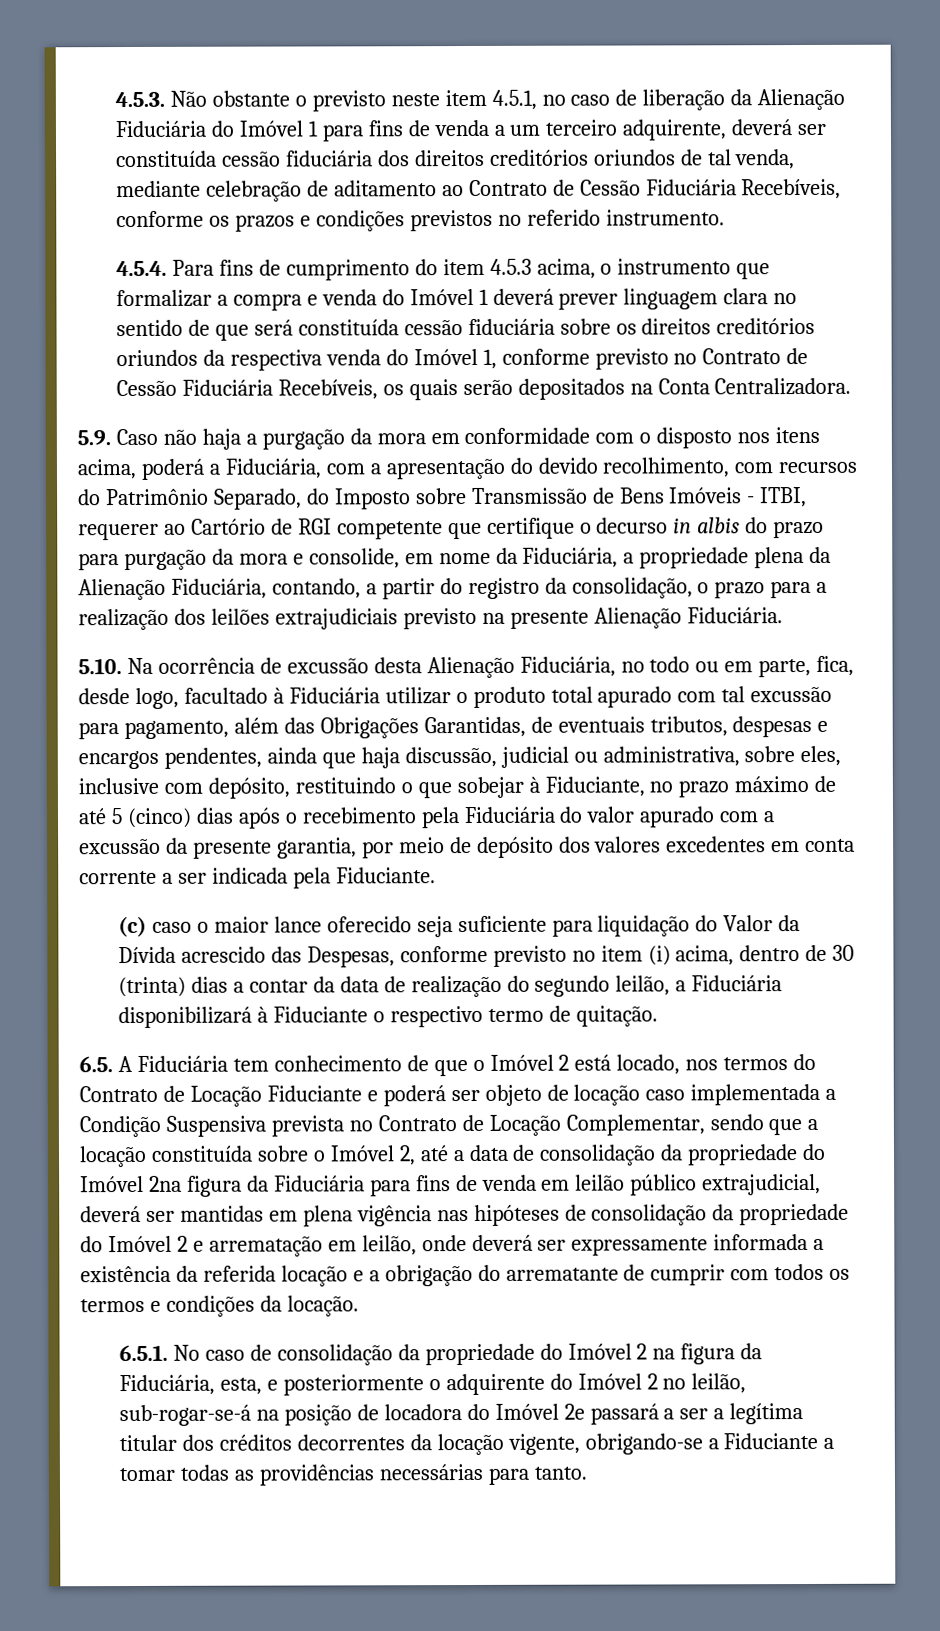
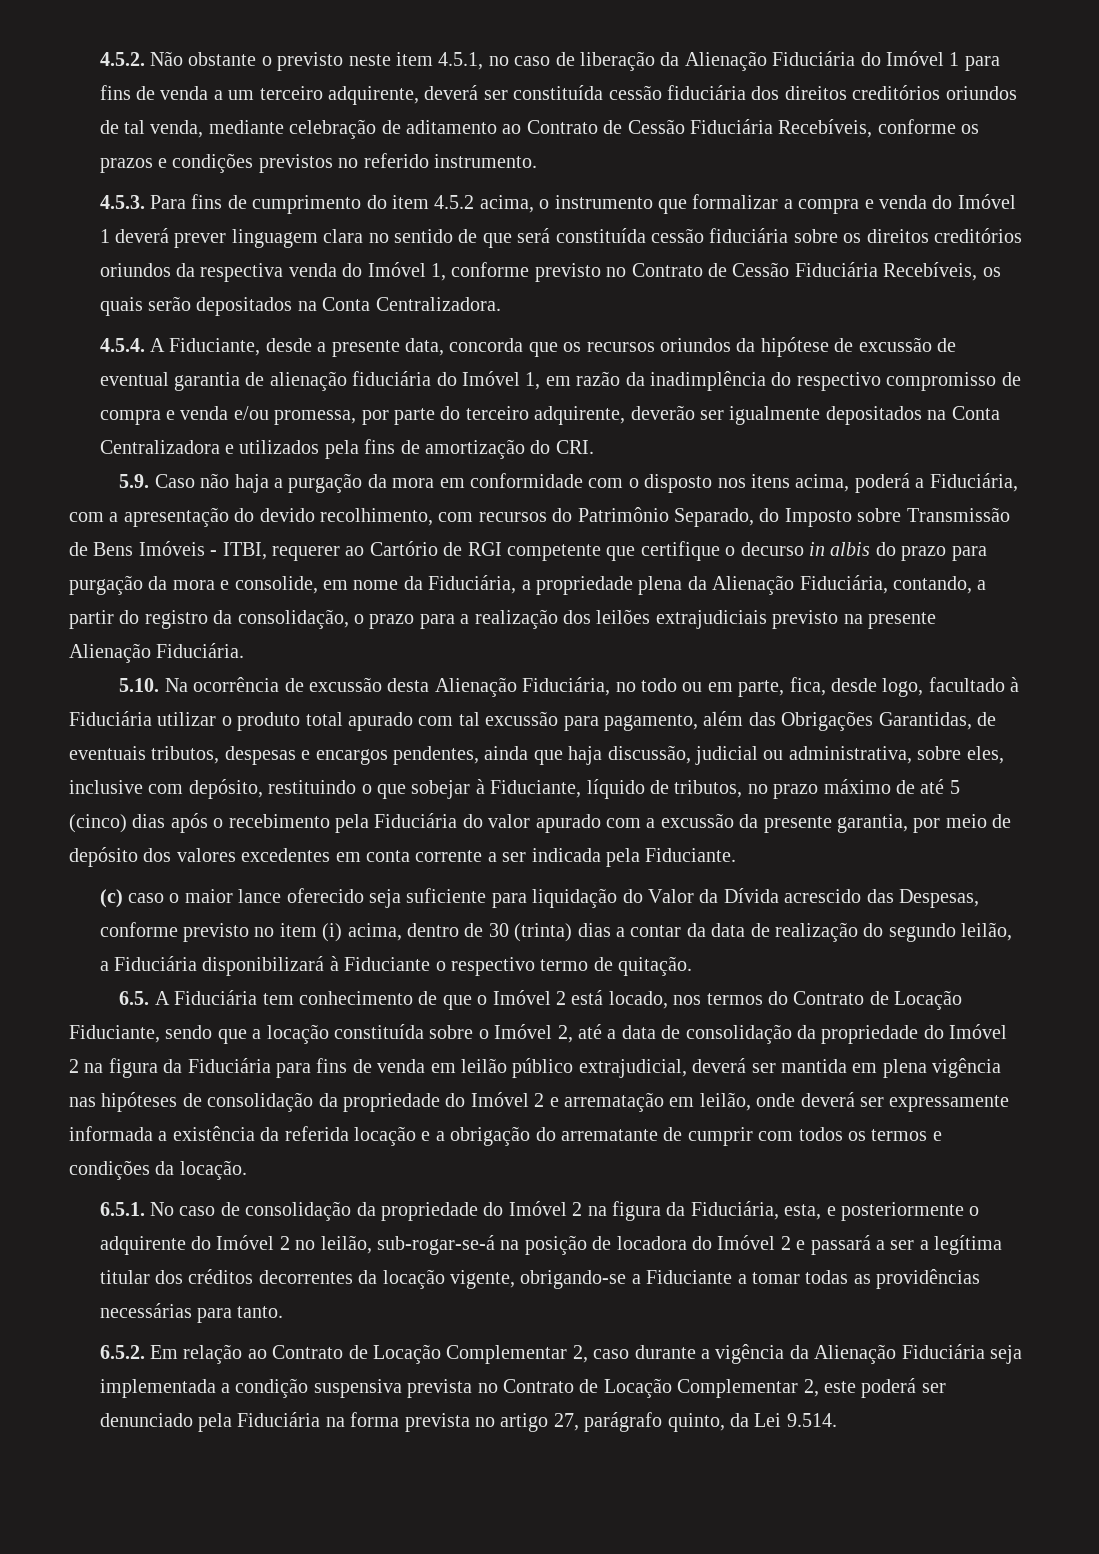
- 4.5.3. Não obstante o previsto neste item 4.5.1, no caso de liberação da Alienação Fiduciária do Imóvel 1 para fins de venda a um terceiro adquirente, deverá ser constituída cessão fiduciária dos direitos creditórios oriundos de tal venda, mediante celebração de aditamento ao Contrato de Cessão Fiduciária Recebíveis, conforme os prazos e condições previstos no referido instrumento.
+ 4.5.2. Não obstante o previsto neste item 4.5.1, no caso de liberação da Alienação Fiduciária do Imóvel 1 para fins de venda a um terceiro adquirente, deverá ser constituída cessão fiduciária dos direitos creditórios oriundos de tal venda, mediante celebração de aditamento ao Contrato de Cessão Fiduciária Recebíveis, conforme os prazos e condições previstos no referido instrumento.
- 4.5.4. Para fins de cumprimento do item 4.5.3 acima, o instrumento que formalizar a compra e venda do Imóvel 1 deverá prever linguagem clara no sentido de que será constituída cessão fiduciária sobre os direitos creditórios oriundos da respectiva venda do Imóvel 1, conforme previsto no Contrato de Cessão Fiduciária Recebíveis, os quais serão depositados na Conta Centralizadora.
+ 4.5.3. Para fins de cumprimento do item 4.5.2 acima, o instrumento que formalizar a compra e venda do Imóvel 1 deverá prever linguagem clara no sentido de que será constituída cessão fiduciária sobre os direitos creditórios oriundos da respectiva venda do Imóvel 1, conforme previsto no Contrato de Cessão Fiduciária Recebíveis, os quais serão depositados na Conta Centralizadora.
+ 4.5.4. A Fiduciante, desde a presente data, concorda que os recursos oriundos da hipótese de excussão de eventual garantia de alienação fiduciária do Imóvel 1, em razão da inadimplência do respectivo compromisso de compra e venda e/ou promessa, por parte do terceiro adquirente, deverão ser igualmente depositados na Conta Centralizadora e utilizados pela fins de amortização do CRI.
- 5.10. Na ocorrência de excussão desta Alienação Fiduciária, no todo ou em parte, fica, desde logo, facultado à Fiduciária utilizar o produto total apurado com tal excussão para pagamento, além das Obrigações Garantidas, de eventuais tributos, despesas e encargos pendentes, ainda que haja discussão, judicial ou administrativa, sobre eles, inclusive com depósito, restituindo o que sobejar à Fiduciante, no prazo máximo de até 5 (cinco) dias após o recebimento pela Fiduciária do valor apurado com a excussão da presente garantia, por meio de depósito dos valores excedentes em conta corrente a ser indicada pela Fiduciante.
+ 5.10. Na ocorrência de excussão desta Alienação Fiduciária, no todo ou em parte, fica, desde logo, facultado à Fiduciária utilizar o produto total apurado com tal excussão para pagamento, além das Obrigações Garantidas, de eventuais tributos, despesas e encargos pendentes, ainda que haja discussão, judicial ou administrativa, sobre eles, inclusive com depósito, restituindo o que sobejar à Fiduciante, líquido de tributos, no prazo máximo de até 5 (cinco) dias após o recebimento pela Fiduciária do valor apurado com a excussão da presente garantia, por meio de depósito dos valores excedentes em conta corrente a ser indicada pela Fiduciante.
- 6.5. A Fiduciária tem conhecimento de que o Imóvel 2 está locado, nos termos do Contrato de Locação Fiduciante e poderá ser objeto de locação caso implementada a Condição Suspensiva prevista no Contrato de Locação Complementar, sendo que a locação constituída sobre o Imóvel 2, até a data de consolidação da propriedade do Imóvel 2na figura da Fiduciária para fins de venda em leilão público extrajudicial, deverá ser mantidas em plena vigência nas hipóteses de consolidação da propriedade do Imóvel 2 e arrematação em leilão, onde deverá ser expressamente informada a existência da referida locação e a obrigação do arrematante de cumprir com todos os termos e condições da locação.
+ 6.5. A Fiduciária tem conhecimento de que o Imóvel 2 está locado, nos termos do Contrato de Locação Fiduciante, sendo que a locação constituída sobre o Imóvel 2, até a data de consolidação da propriedade do Imóvel 2 na figura da Fiduciária para fins de venda em leilão público extrajudicial, deverá ser mantida em plena vigência nas hipóteses de consolidação da propriedade do Imóvel 2 e arrematação em leilão, onde deverá ser expressamente informada a existência da referida locação e a obrigação do arrematante de cumprir com todos os termos e condições da locação.
- 6.5.1. No caso de consolidação da propriedade do Imóvel 2 na figura da Fiduciária, esta, e posteriormente o adquirente do Imóvel 2 no leilão, sub-rogar-se-á na posição de locadora do Imóvel 2e passará a ser a legítima titular dos créditos decorrentes da locação vigente, obrigando-se a Fiduciante a tomar todas as providências necessárias para tanto.
+ 6.5.1. No caso de consolidação da propriedade do Imóvel 2 na figura da Fiduciária, esta, e posteriormente o adquirente do Imóvel 2 no leilão, sub-rogar-se-á na posição de locadora do Imóvel 2 e passará a ser a legítima titular dos créditos decorrentes da locação vigente, obrigando-se a Fiduciante a tomar todas as providências necessárias para tanto.
+ 6.5.2. Em relação ao Contrato de Locação Complementar 2, caso durante a vigência da Alienação Fiduciária seja implementada a condição suspensiva prevista no Contrato de Locação Complementar 2, este poderá ser denunciado pela Fiduciária na forma prevista no artigo 27, parágrafo quinto, da Lei 9.514.

